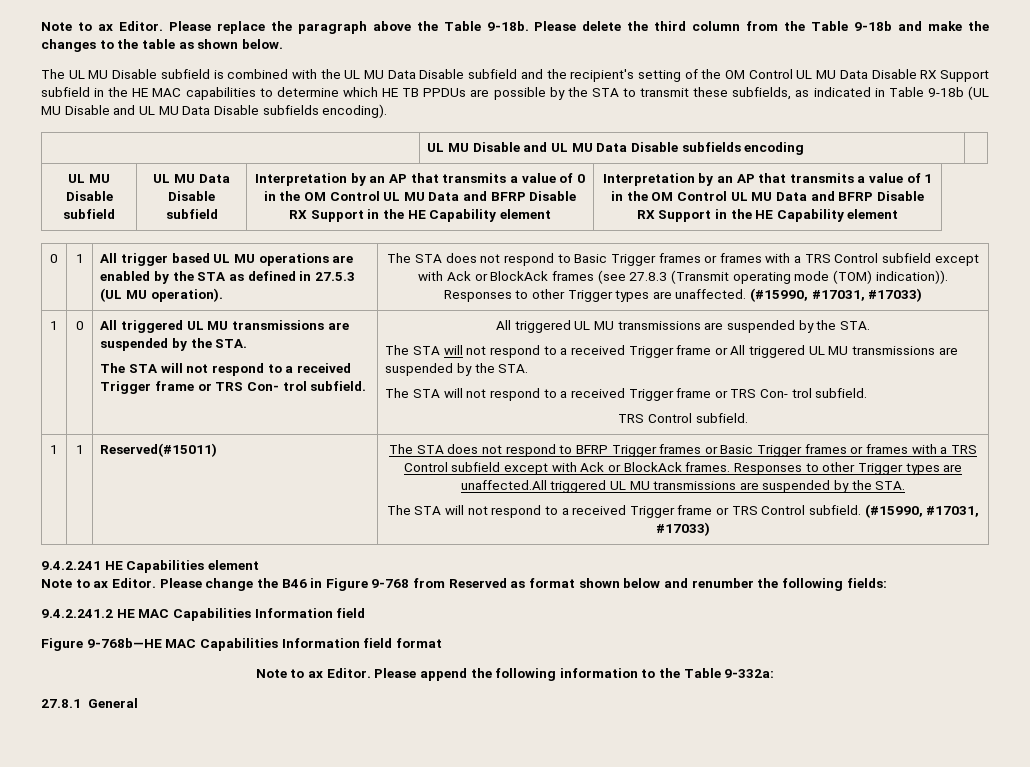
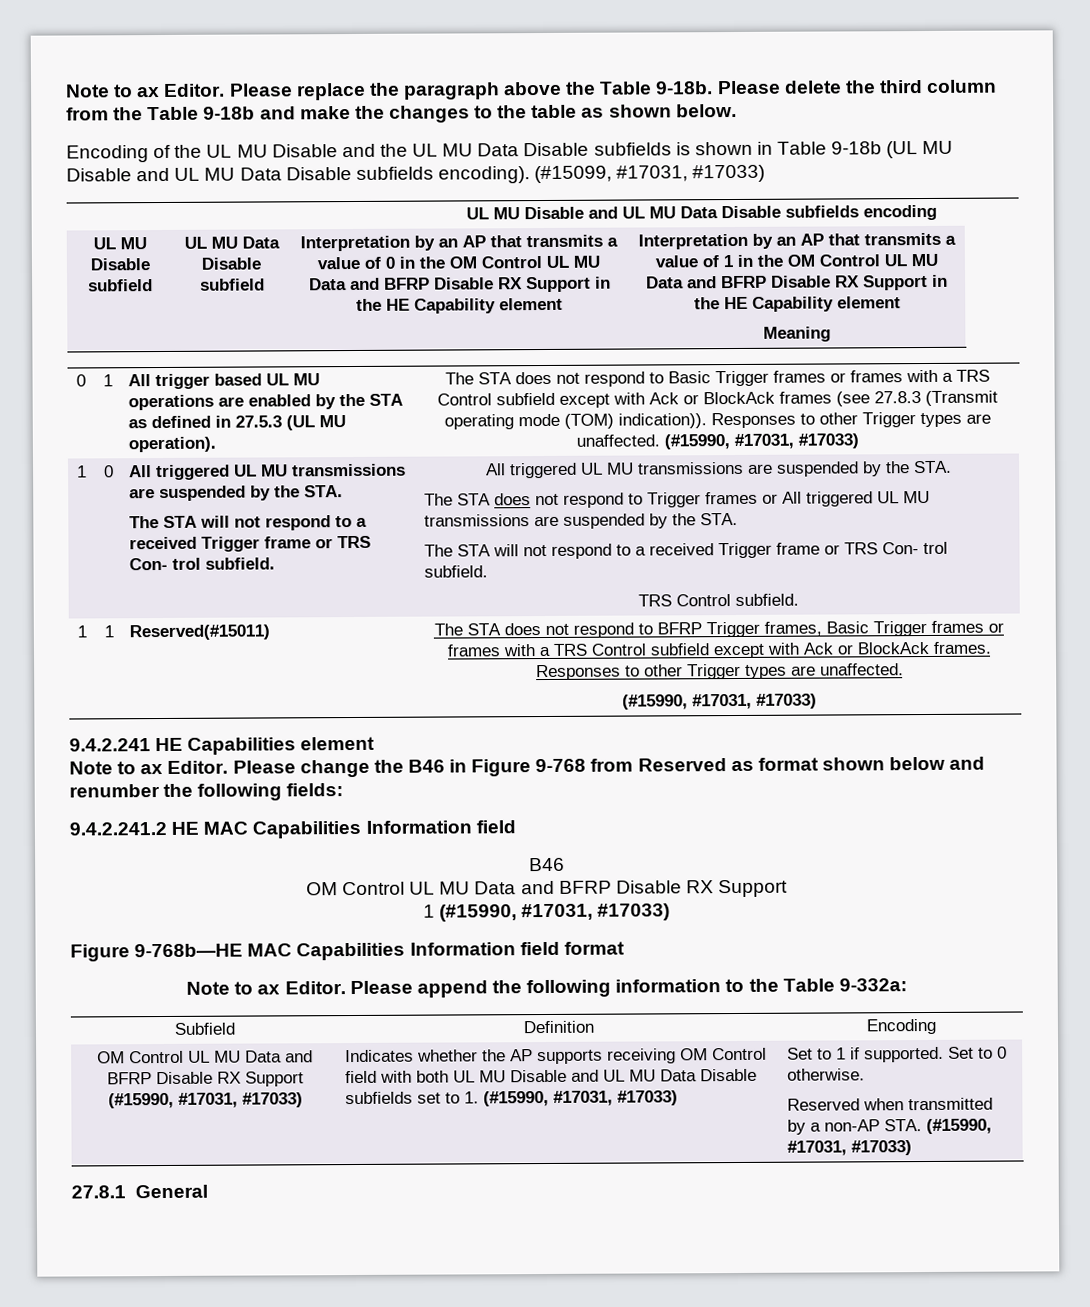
- The UL MU Disable subfield is combined with the UL MU Data Disable subfield and the recipient's setting of the OM Control UL MU Data Disable RX Support subfield in the HE MAC capabilities to determine which HE TB PPDUs are possible by the STA to transmit these subfields, as indicated in Table 9-18b (UL MU Disable and UL MU Data Disable subfields encoding).
+ Encoding of the UL MU Disable and the UL MU Data Disable subfields is shown in Table 9-18b (UL MU Disable and UL MU Data Disable subfields encoding). (#15099, #17031, #17033)
+ Meaning
- The STA will not respond to a received Trigger frame or All triggered UL MU transmissions are suspended by the STA.
+ The STA does not respond to Trigger frames or All triggered UL MU transmissions are suspended by the STA.
- The STA does not respond to BFRP Trigger frames or Basic Trigger frames or frames with a TRS Control subfield except with Ack or BlockAck frames. Responses to other Trigger types are unaffected.All triggered UL MU transmissions are suspended by the STA.
- The STA will not respond to a received Trigger frame or TRS Control subfield. (#15990, #17031, #17033)
+ The STA does not respond to BFRP Trigger frames, Basic Trigger frames or frames with a TRS Control subfield except with Ack or BlockAck frames. Responses to other Trigger types are unaffected.
+ (#15990, #17031, #17033)
  9.4.2.241.2 HE MAC Capabilities Information field
+ B46
+ OM Control UL MU Data and BFRP Disable RX Support
+ 1 (#15990, #17031, #17033)
+ Subfield | Definition | Encoding
+ OM Control UL MU Data and BFRP Disable RX Support (#15990, #17031, #17033) | Indicates whether the AP supports receiving OM Control field with both UL MU Disable and UL MU Data Disable subfields set to 1. (#15990, #17031, #17033) | Set to 1 if supported. Set to 0 otherwise.
+ Reserved when transmitted by a non-AP STA. (#15990, #17031, #17033)

